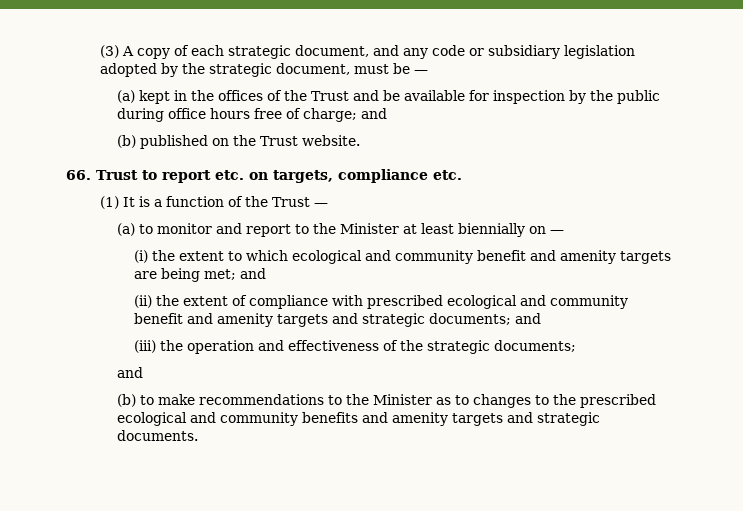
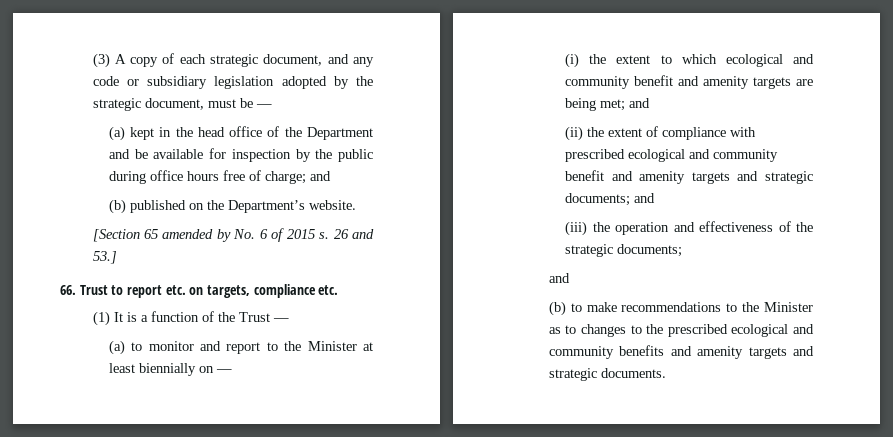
- (a) kept in the offices of the Trust and be available for inspection by the public during office hours free of charge; and
+ (a) kept in the head office of the Department and be available for inspection by the public during office hours free of charge; and
- (b) published on the Trust website.
+ (b) published on the Department’s website.
+ [Section 65 amended by No. 6 of 2015 s. 26 and 53.]

